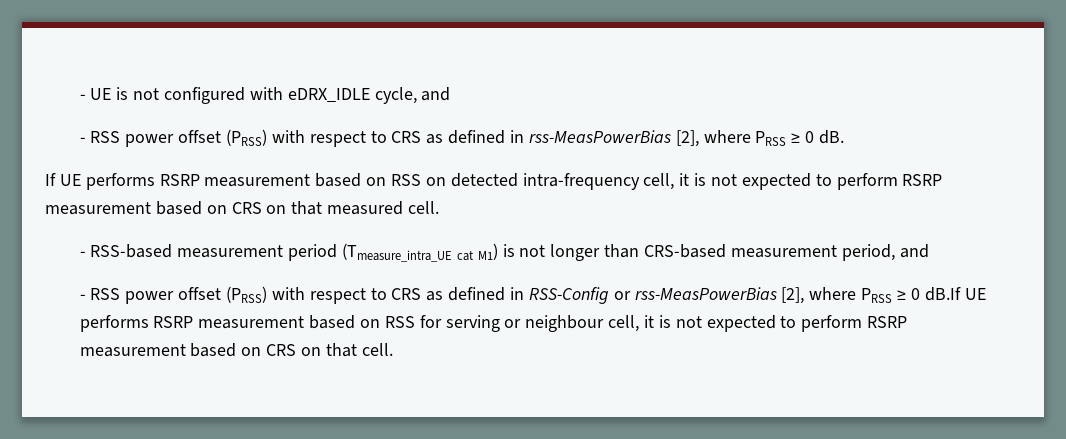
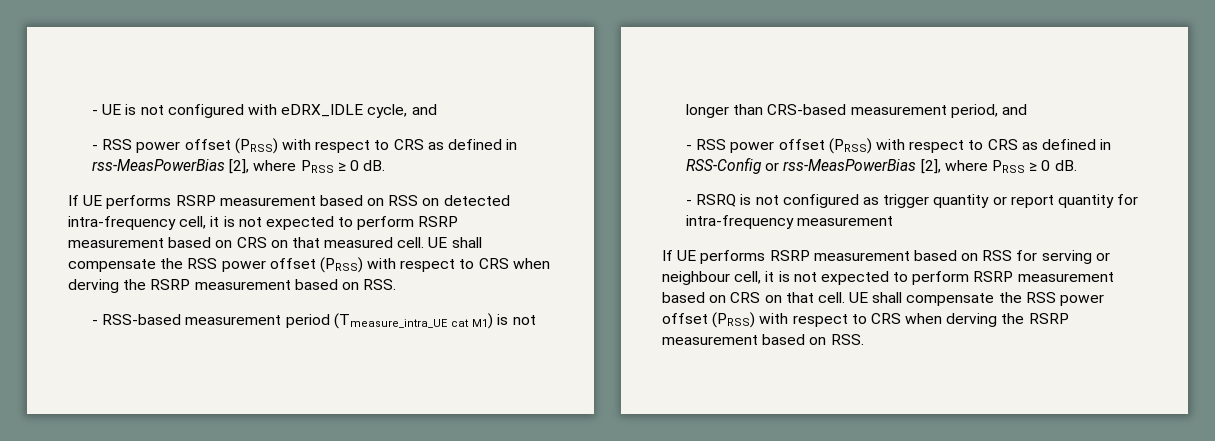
- If UE performs RSRP measurement based on RSS on detected intra-frequency cell, it is not expected to perform RSRP measurement based on CRS on that measured cell.
+ If UE performs RSRP measurement based on RSS on detected intra-frequency cell, it is not expected to perform RSRP measurement based on CRS on that measured cell. UE shall compensate the RSS power offset (PRSS) with respect to CRS when derving the RSRP measurement based on RSS.
- - RSS power offset (PRSS) with respect to CRS as defined in RSS-Config or rss-MeasPowerBias [2], where PRSS ≥ 0 dB.If UE performs RSRP measurement based on RSS for serving or neighbour cell, it is not expected to perform RSRP measurement based on CRS on that cell.
+ - RSS power offset (PRSS) with respect to CRS as defined in RSS-Config or rss-MeasPowerBias [2], where PRSS ≥ 0 dB.
+ - RSRQ is not configured as trigger quantity or report quantity for intra-frequency measurement
+ If UE performs RSRP measurement based on RSS for serving or neighbour cell, it is not expected to perform RSRP measurement based on CRS on that cell. UE shall compensate the RSS power offset (PRSS) with respect to CRS when derving the RSRP measurement based on RSS.

